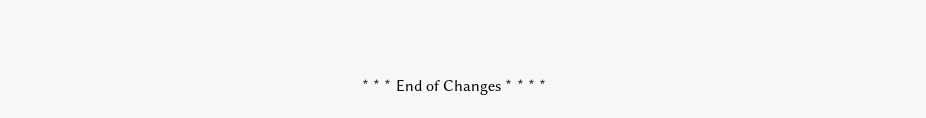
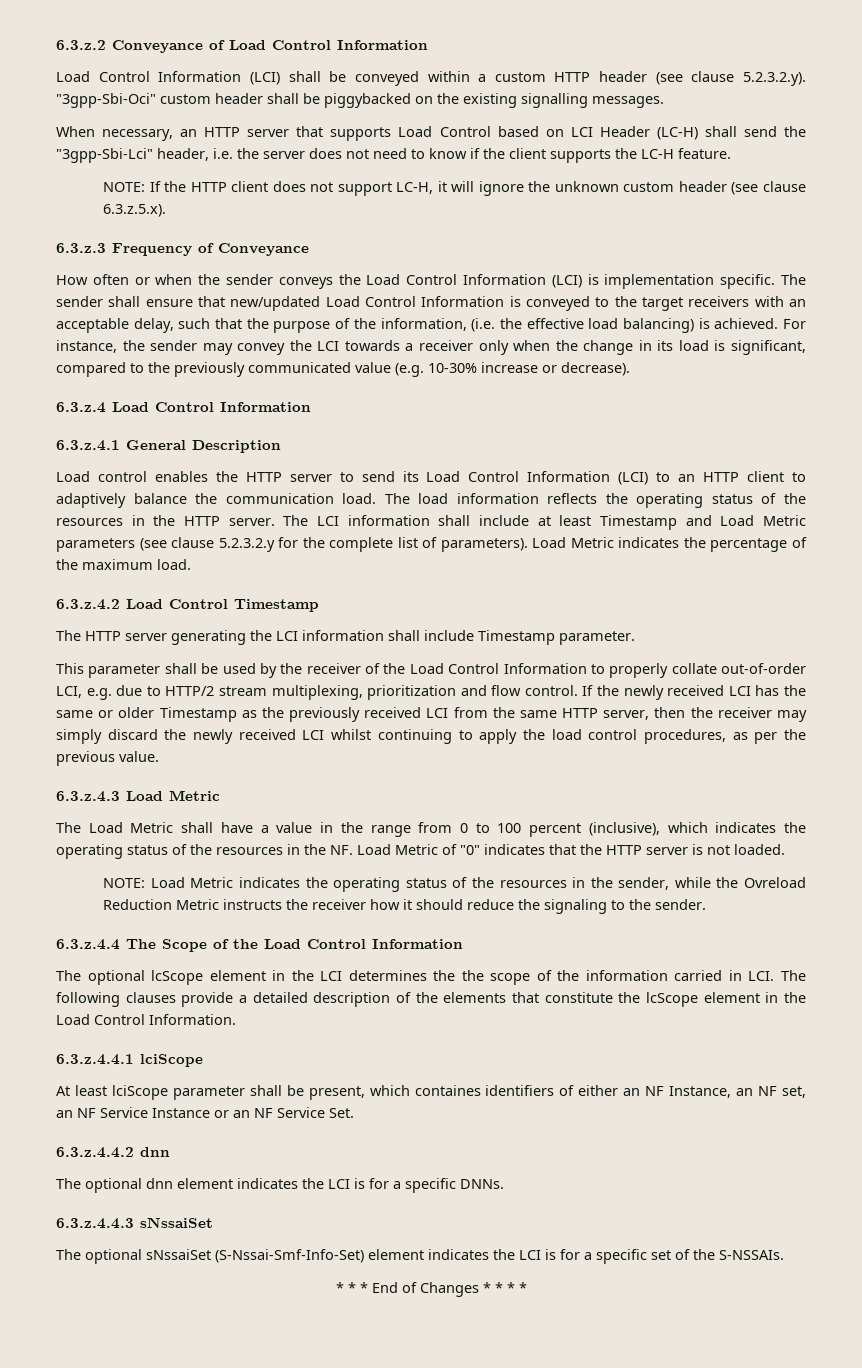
+ 6.3.z.2 Conveyance of Load Control Information
+ Load Control Information (LCI) shall be conveyed within a custom HTTP header (see clause 5.2.3.2.y). "3gpp-Sbi-Oci" custom header shall be piggybacked on the existing signalling messages.
+ When necessary, an HTTP server that supports Load Control based on LCI Header (LC-H) shall send the "3gpp-Sbi-Lci" header, i.e. the server does not need to know if the client supports the LC-H feature.
+ NOTE: If the HTTP client does not support LC-H, it will ignore the unknown custom header (see clause 6.3.z.5.x).
+ 6.3.z.3 Frequency of Conveyance
+ How often or when the sender conveys the Load Control Information (LCI) is implementation specific. The sender shall ensure that new/updated Load Control Information is conveyed to the target receivers with an acceptable delay, such that the purpose of the information, (i.e. the effective load balancing) is achieved. For instance, the sender may convey the LCI towards a receiver only when the change in its load is significant, compared to the previously communicated value (e.g. 10-30% increase or decrease).
+ 6.3.z.4 Load Control Information
+ 6.3.z.4.1 General Description
+ Load control enables the HTTP server to send its Load Control Information (LCI) to an HTTP client to adaptively balance the communication load. The load information reflects the operating status of the resources in the HTTP server. The LCI information shall include at least Timestamp and Load Metric parameters (see clause 5.2.3.2.y for the complete list of parameters). Load Metric indicates the percentage of the maximum load.
+ 6.3.z.4.2 Load Control Timestamp
+ The HTTP server generating the LCI information shall include Timestamp parameter.
+ This parameter shall be used by the receiver of the Load Control Information to properly collate out-of-order LCI, e.g. due to HTTP/2 stream multiplexing, prioritization and flow control. If the newly received LCI has the same or older Timestamp as the previously received LCI from the same HTTP server, then the receiver may simply discard the newly received LCI whilst continuing to apply the load control procedures, as per the previous value.
+ 6.3.z.4.3 Load Metric
+ The Load Metric shall have a value in the range from 0 to 100 percent (inclusive), which indicates the operating status of the resources in the NF. Load Metric of "0" indicates that the HTTP server is not loaded.
+ NOTE: Load Metric indicates the operating status of the resources in the sender, while the Ovreload Reduction Metric instructs the receiver how it should reduce the signaling to the sender.
+ 6.3.z.4.4 The Scope of the Load Control Information
+ The optional lcScope element in the LCI determines the the scope of the information carried in LCI. The following clauses provide a detailed description of the elements that constitute the lcScope element in the Load Control Information.
+ 6.3.z.4.4.1 lciScope
+ At least lciScope parameter shall be present, which containes identifiers of either an NF Instance, an NF set, an NF Service Instance or an NF Service Set.
+ 6.3.z.4.4.2 dnn
+ The optional dnn element indicates the LCI is for a specific DNNs.
+ 6.3.z.4.4.3 sNssaiSet
+ The optional sNssaiSet (S-Nssai-Smf-Info-Set) element indicates the LCI is for a specific set of the S-NSSAIs.

